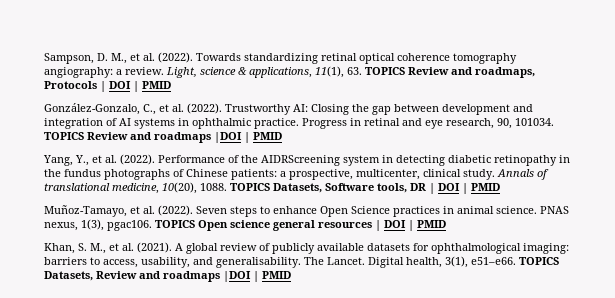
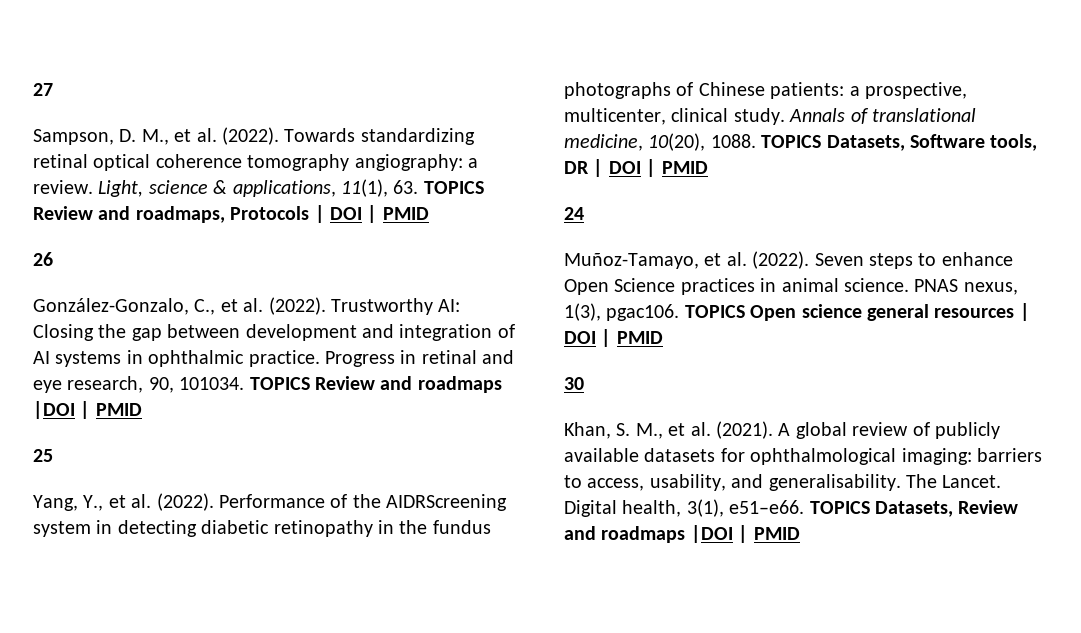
+ 27
+ 26
+ 25
+ 24
+ 30

